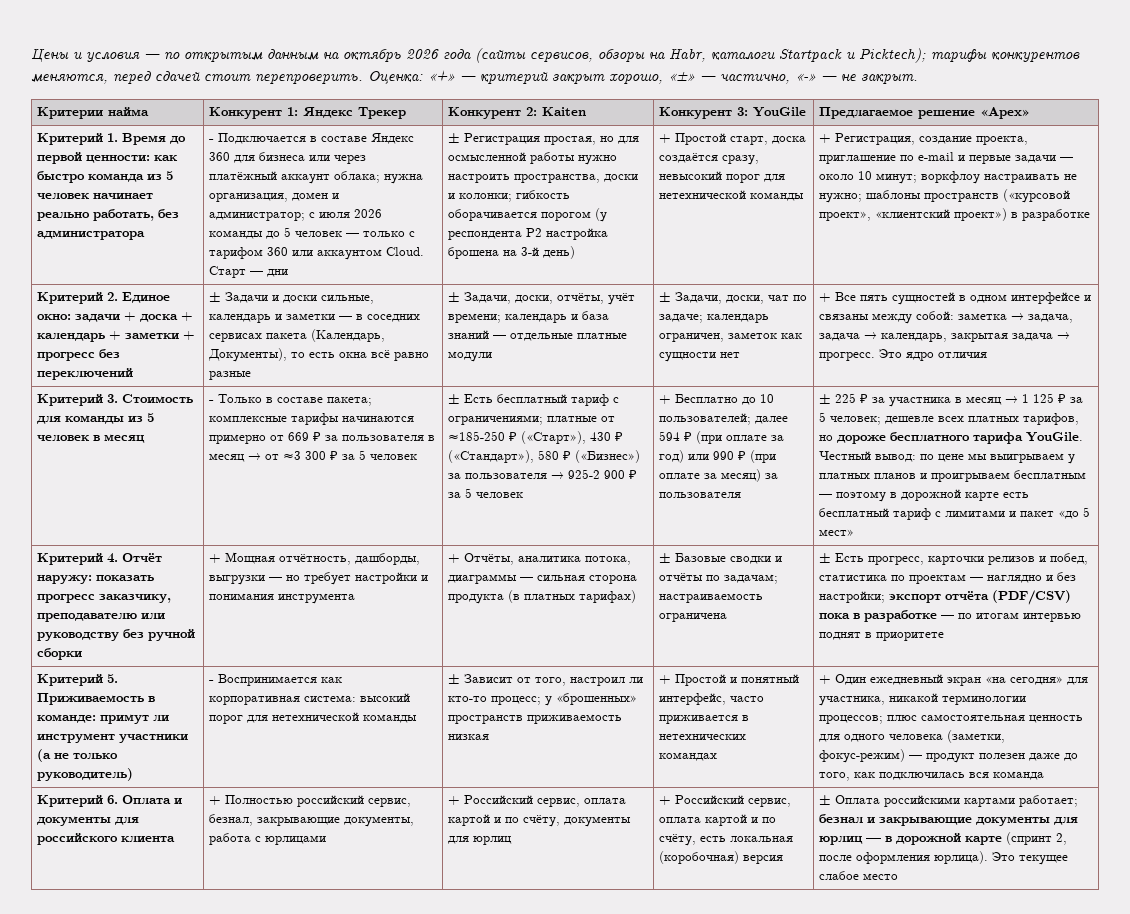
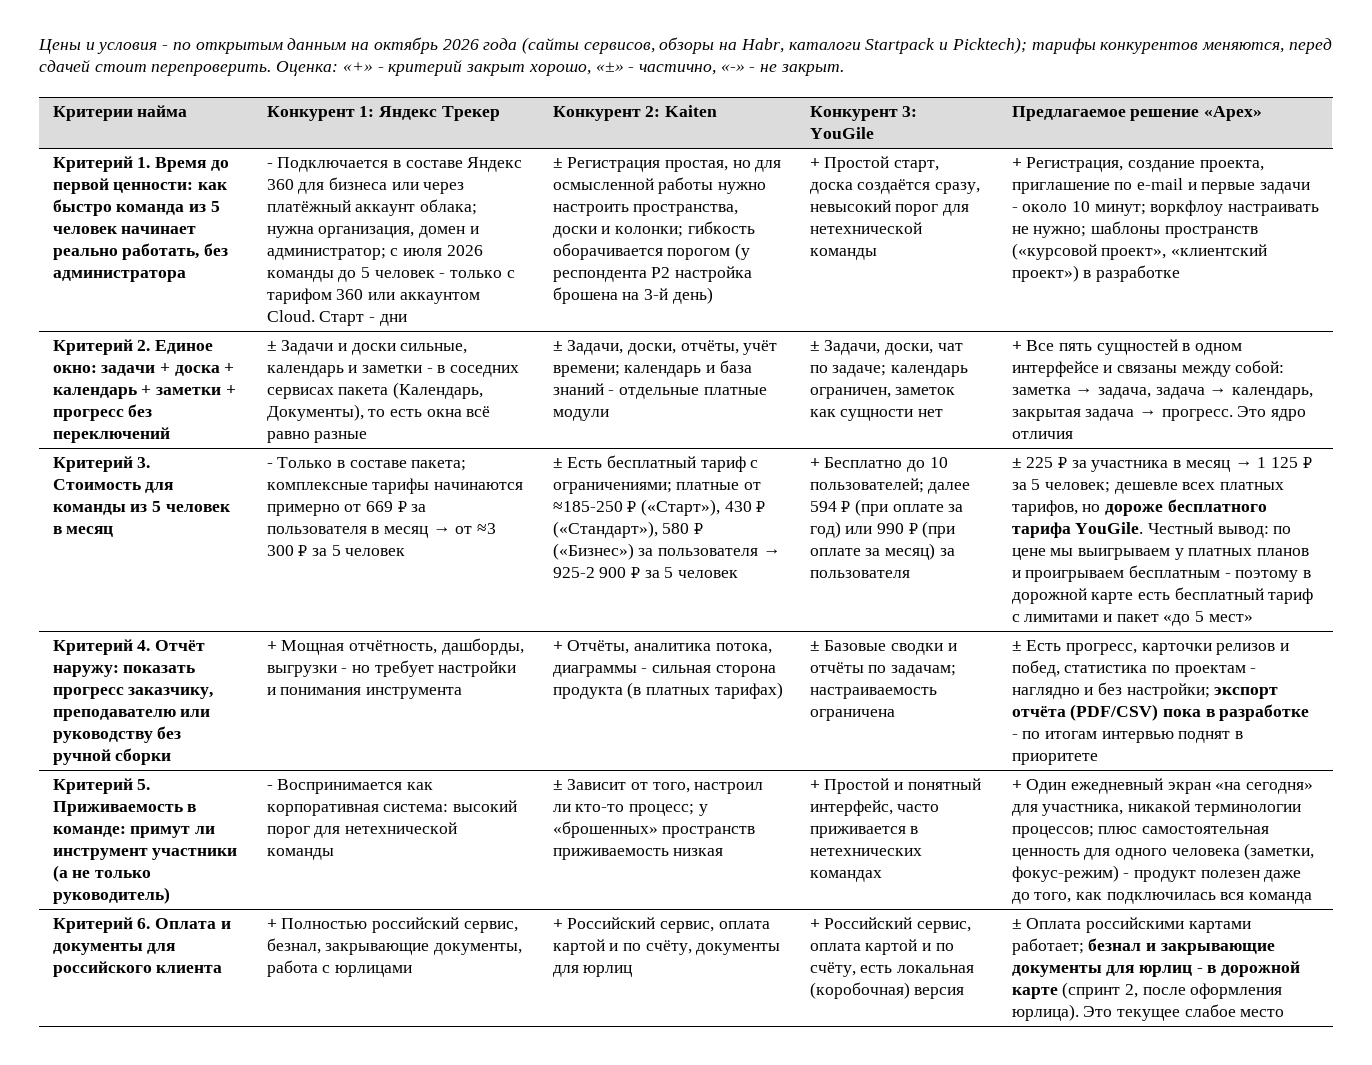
- Цены и условия — по открытым данным на октябрь 2026 года (сайты сервисов, обзоры на Habr, каталоги Startpack и Picktech); тарифы конкурентов меняются, перед сдачей стоит перепроверить.
+ Цены и условия - по открытым данным на октябрь 2026 года (сайты сервисов, обзоры на Habr, каталоги Startpack и Picktech); тарифы конкурентов меняются, перед сдачей стоит перепроверить.
- Оценка: «+» — критерий закрыт хорошо, «±» — частично, «-» — не закрыт.
+ Оценка: «+» - критерий закрыт хорошо, «±» - частично, «-» - не закрыт.
- - Подключается в составе Яндекс 360 для бизнеса или через платёжный аккаунт облака; нужна организация, домен и администратор; с июля 2026 команды до 5 человек — только с тарифом 360 или аккаунтом Cloud.
+ - Подключается в составе Яндекс 360 для бизнеса или через платёжный аккаунт облака; нужна организация, домен и администратор; с июля 2026 команды до 5 человек - только с тарифом 360 или аккаунтом Cloud.
- Старт — дни
+ Старт - дни
- + Регистрация, создание проекта, приглашение по e-mail и первые задачи — около 10 минут; воркфлоу настраивать не нужно; шаблоны пространств («курсовой проект», «клиентский проект») в разработке
+ + Регистрация, создание проекта, приглашение по e-mail и первые задачи - около 10 минут; воркфлоу настраивать не нужно; шаблоны пространств («курсовой проект», «клиентский проект») в разработке
- ± Задачи и доски сильные, календарь и заметки — в соседних сервисах пакета (Календарь, Документы), то есть окна всё равно разные
+ ± Задачи и доски сильные, календарь и заметки - в соседних сервисах пакета (Календарь, Документы), то есть окна всё равно разные
- ± Задачи, доски, отчёты, учёт времени; календарь и база знаний — отдельные платные модули
+ ± Задачи, доски, отчёты, учёт времени; календарь и база знаний - отдельные платные модули
- Честный вывод: по цене мы выигрываем у платных планов и проигрываем бесплатным — поэтому в дорожной карте есть бесплатный тариф с лимитами и пакет «до 5 мест»
+ Честный вывод: по цене мы выигрываем у платных планов и проигрываем бесплатным - поэтому в дорожной карте есть бесплатный тариф с лимитами и пакет «до 5 мест»
- + Мощная отчётность, дашборды, выгрузки — но требует настройки и понимания инструмента
+ + Мощная отчётность, дашборды, выгрузки - но требует настройки и понимания инструмента
- + Отчёты, аналитика потока, диаграммы — сильная сторона продукта (в платных тарифах)
+ + Отчёты, аналитика потока, диаграммы - сильная сторона продукта (в платных тарифах)
- ± Есть прогресс, карточки релизов и побед, статистика по проектам — наглядно и без настройки; экспорт отчёта (PDF/CSV) пока в разработке — по итогам интервью поднят в приоритете
+ ± Есть прогресс, карточки релизов и побед, статистика по проектам - наглядно и без настройки; экспорт отчёта (PDF/CSV) пока в разработке - по итогам интервью поднят в приоритете
- + Один ежедневный экран «на сегодня» для участника, никакой терминологии процессов; плюс самостоятельная ценность для одного человека (заметки, фокус-режим) — продукт полезен даже до того, как подключилась вся команда
+ + Один ежедневный экран «на сегодня» для участника, никакой терминологии процессов; плюс самостоятельная ценность для одного человека (заметки, фокус-режим) - продукт полезен даже до того, как подключилась вся команда
- ± Оплата российскими картами работает; безнал и закрывающие документы для юрлиц — в дорожной карте (спринт 2, после оформления юрлица).
+ ± Оплата российскими картами работает; безнал и закрывающие документы для юрлиц - в дорожной карте (спринт 2, после оформления юрлица).

